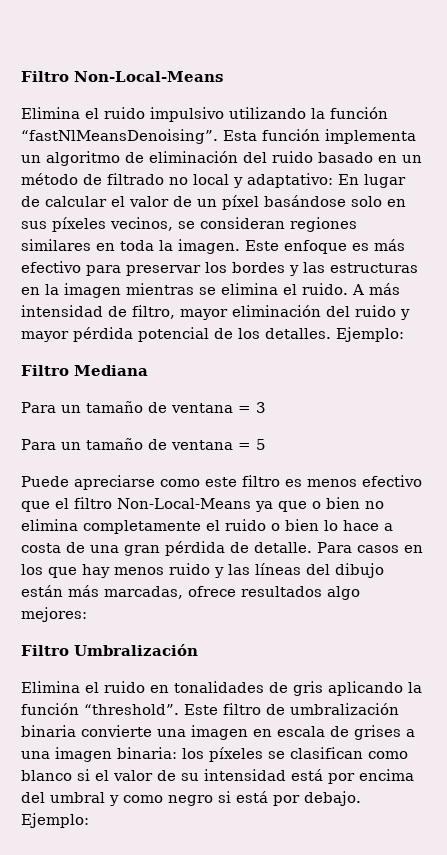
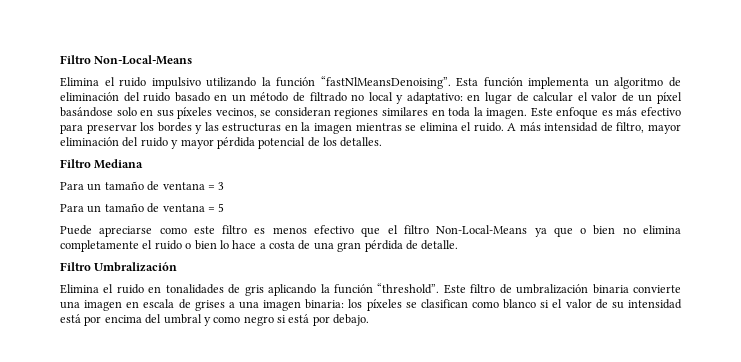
- Esta función implementa un algoritmo de eliminación del ruido basado en un método de filtrado no local y adaptativo: En lugar de calcular el valor de un píxel basándose solo en sus píxeles vecinos, se consideran regiones similares en toda la imagen.
+ Esta función implementa un algoritmo de eliminación del ruido basado en un método de filtrado no local y adaptativo: en lugar de calcular el valor de un píxel basándose solo en sus píxeles vecinos, se consideran regiones similares en toda la imagen.
- A más intensidad de filtro, mayor eliminación del ruido y mayor pérdida potencial de los detalles. Ejemplo:
+ A más intensidad de filtro, mayor eliminación del ruido y mayor pérdida potencial de los detalles.
- Para casos en los que hay menos ruido y las líneas del dibujo están más marcadas, ofrece resultados algo mejores:
- Este filtro de umbralización binaria convierte una imagen en escala de grises a una imagen binaria: los píxeles se clasifican como blanco si el valor de su intensidad está por encima del umbral y como negro si está por debajo. Ejemplo:
+ Este filtro de umbralización binaria convierte una imagen en escala de grises a una imagen binaria: los píxeles se clasifican como blanco si el valor de su intensidad está por encima del umbral y como negro si está por debajo.

